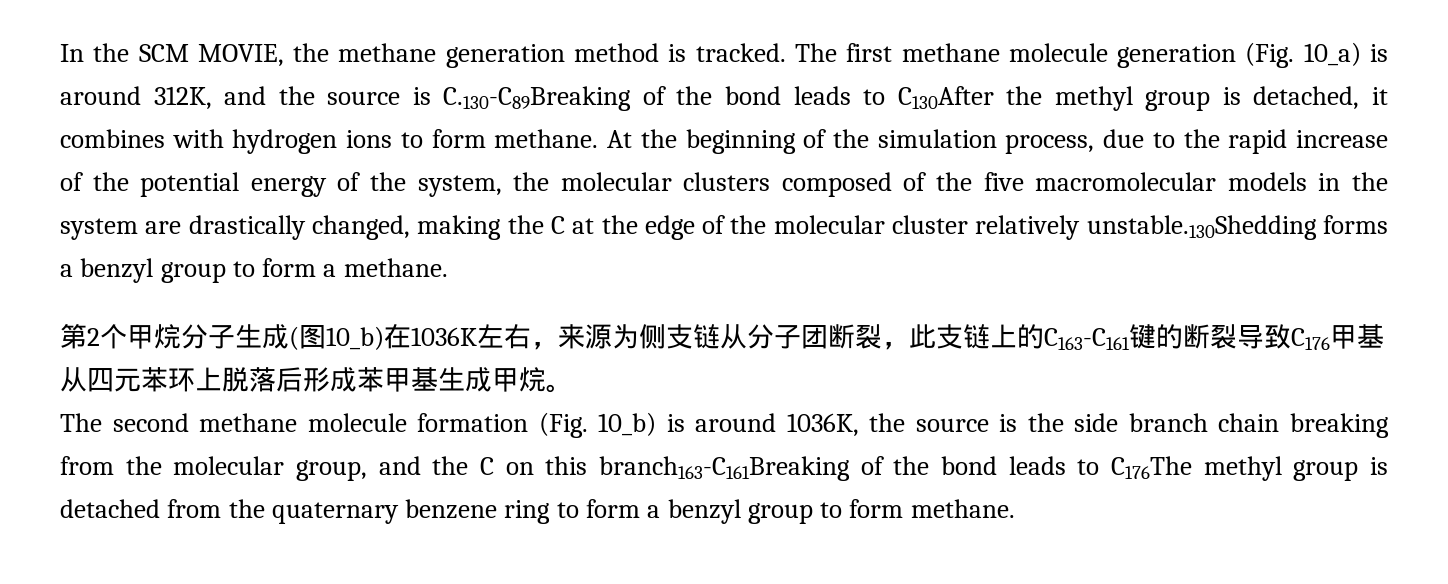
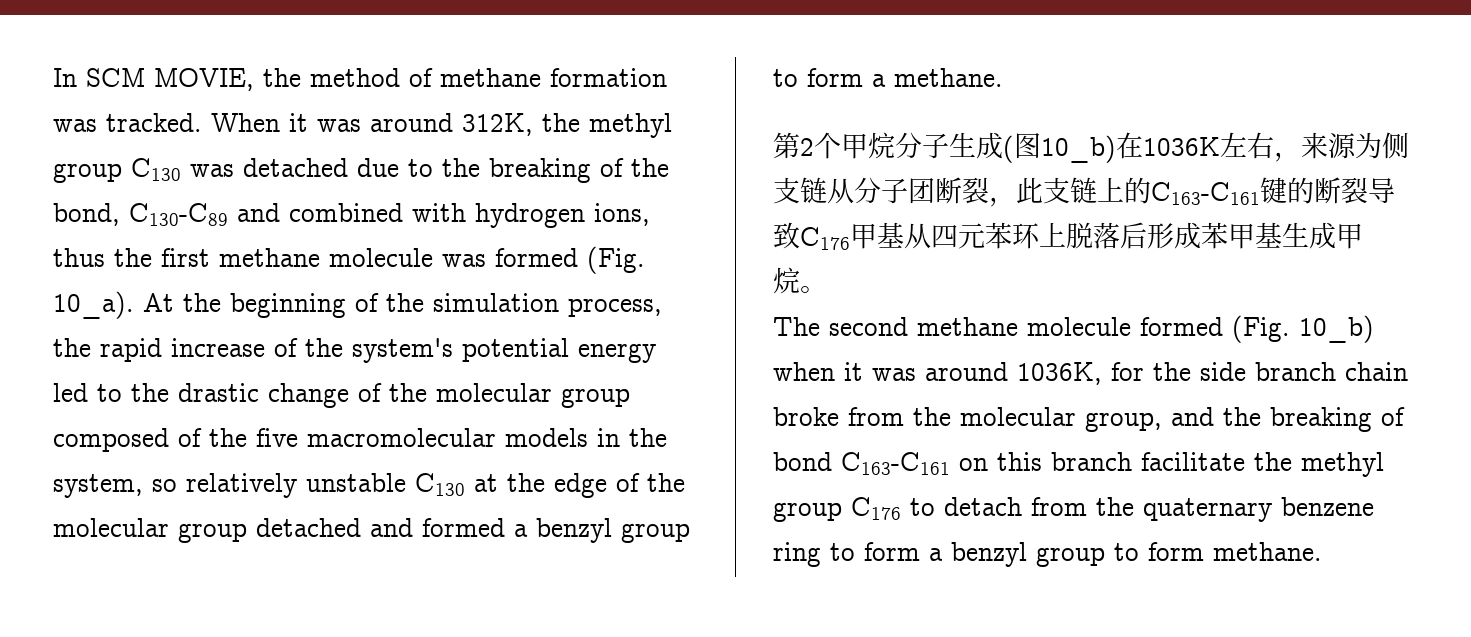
- In the SCM MOVIE, the methane generation method is tracked. The first methane molecule generation (Fig. 10_a) is around 312K, and the source is C.130-C89Breaking of the bond leads to C130After the methyl group is detached, it combines with hydrogen ions to form methane.
+ In SCM MOVIE, the method of methane formation was tracked. When it was around 312K, the methyl group C130 was detached due to the breaking of the bond, C130-C89 and combined with hydrogen ions, thus the first methane molecule was formed (Fig. 10_a).
- At the beginning of the simulation process, due to the rapid increase of the potential energy of the system, the molecular clusters composed of the five macromolecular models in the system are drastically changed, making the C at the edge of the molecular cluster relatively unstable.130Shedding forms a benzyl group to form a methane.
+ At the beginning of the simulation process, the rapid increase of the system's potential energy led to the drastic change of the molecular group composed of the five macromolecular models in the system, so relatively unstable C130 at the edge of the molecular group detached and formed a benzyl group to form a methane.
- The second methane molecule formation (Fig. 10_b) is around 1036K, the source is the side branch chain breaking from the molecular group, and the C on this branch163-C161Breaking of the bond leads to C176The methyl group is detached from the quaternary benzene ring to form a benzyl group to form methane.
+ The second methane molecule formed (Fig. 10_b) when it was around 1036K, for the side branch chain broke from the molecular group, and the breaking of bond C163-C161 on this branch facilitate the methyl group C176 to detach from the quaternary benzene ring to form a benzyl group to form methane.

